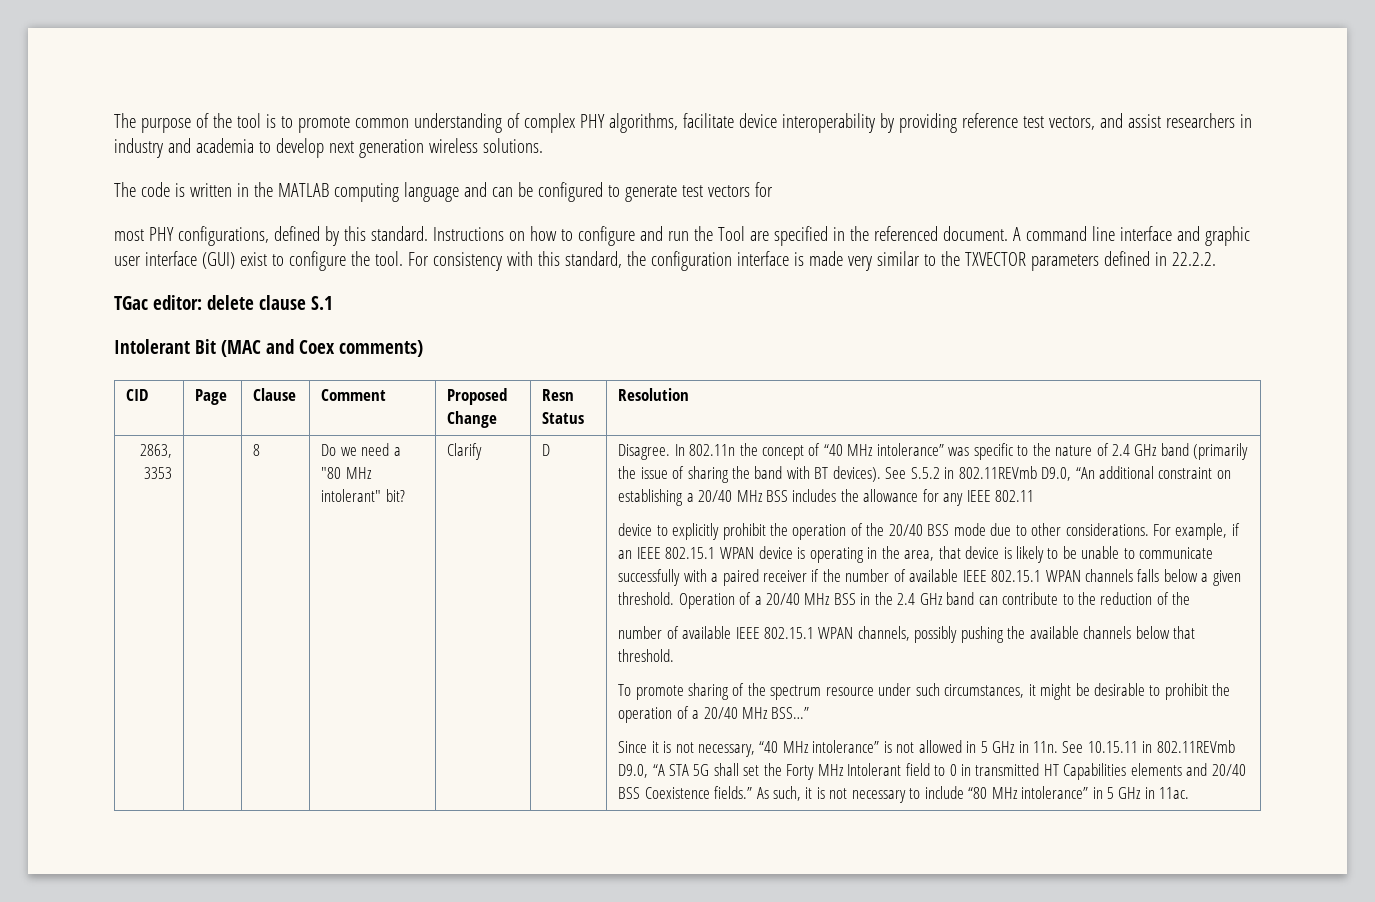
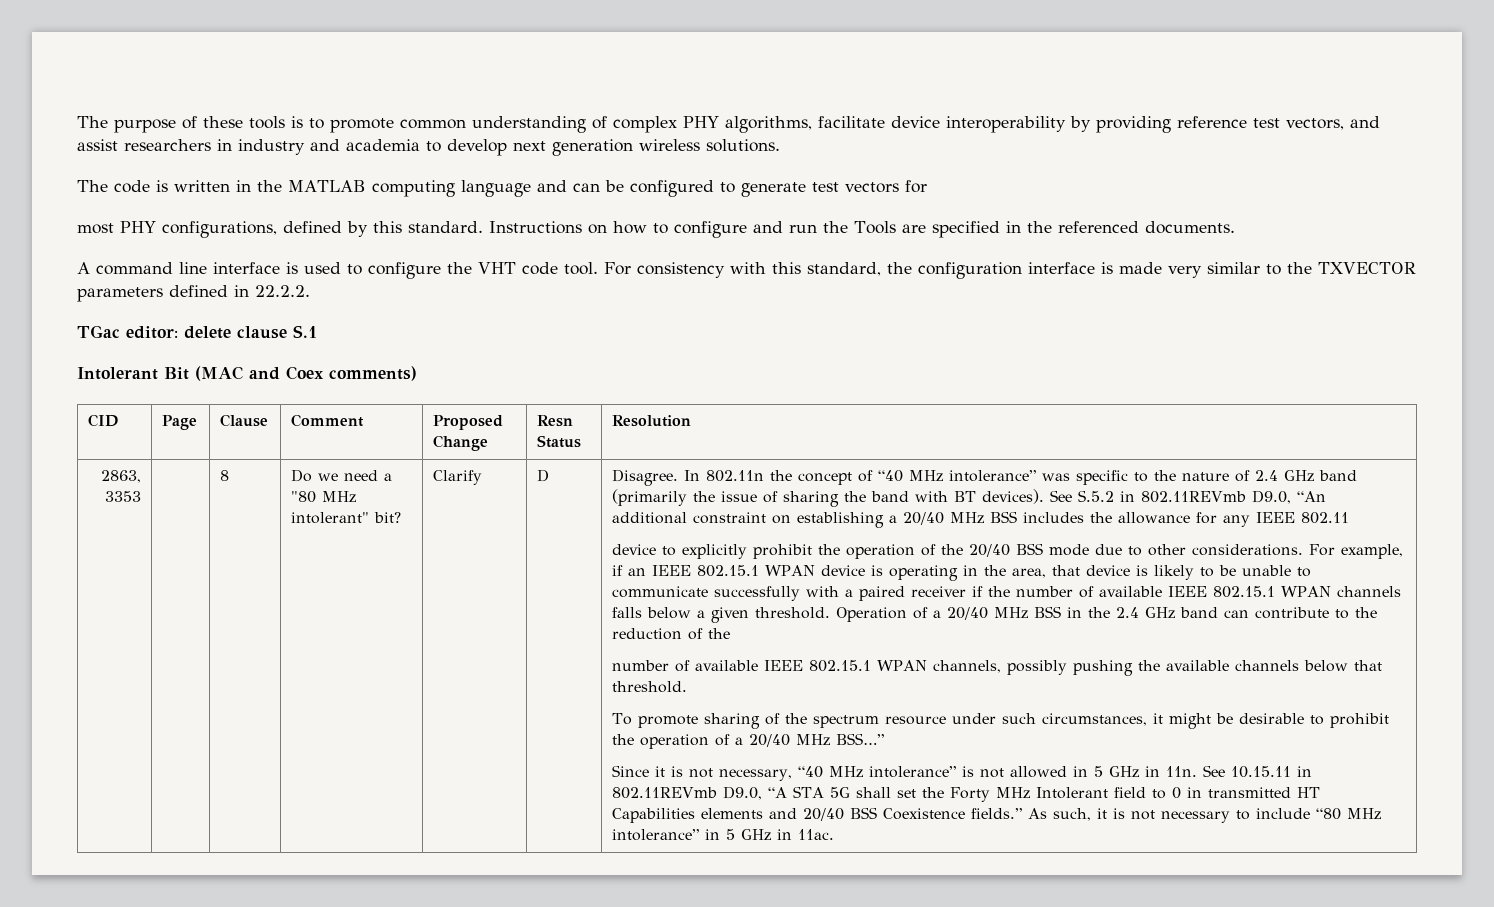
- The purpose of the tool is to promote common understanding of complex PHY algorithms, facilitate device interoperability by providing reference test vectors, and assist researchers in industry and academia to develop next generation wireless solutions.
+ The purpose of these tools is to promote common understanding of complex PHY algorithms, facilitate device interoperability by providing reference test vectors, and assist researchers in industry and academia to develop next generation wireless solutions.
- Instructions on how to configure and run the Tool are specified in the referenced document. A command line interface and graphic user interface (GUI) exist to configure the tool.
+ Instructions on how to configure and run the Tools are specified in the referenced documents.
+ A command line interface is used to configure the VHT code tool.

